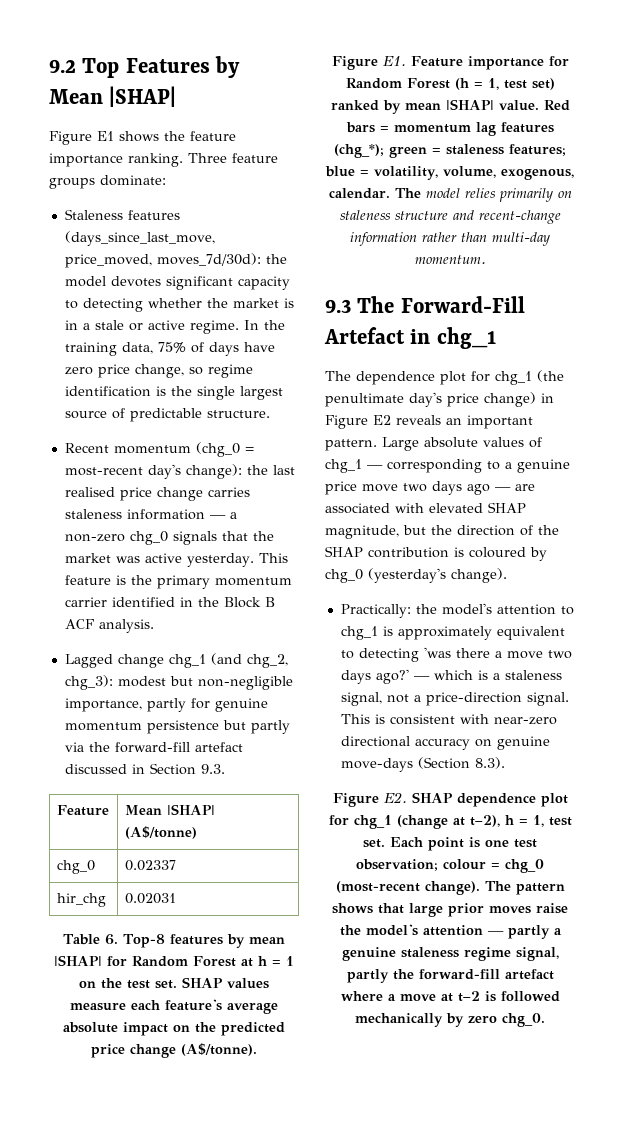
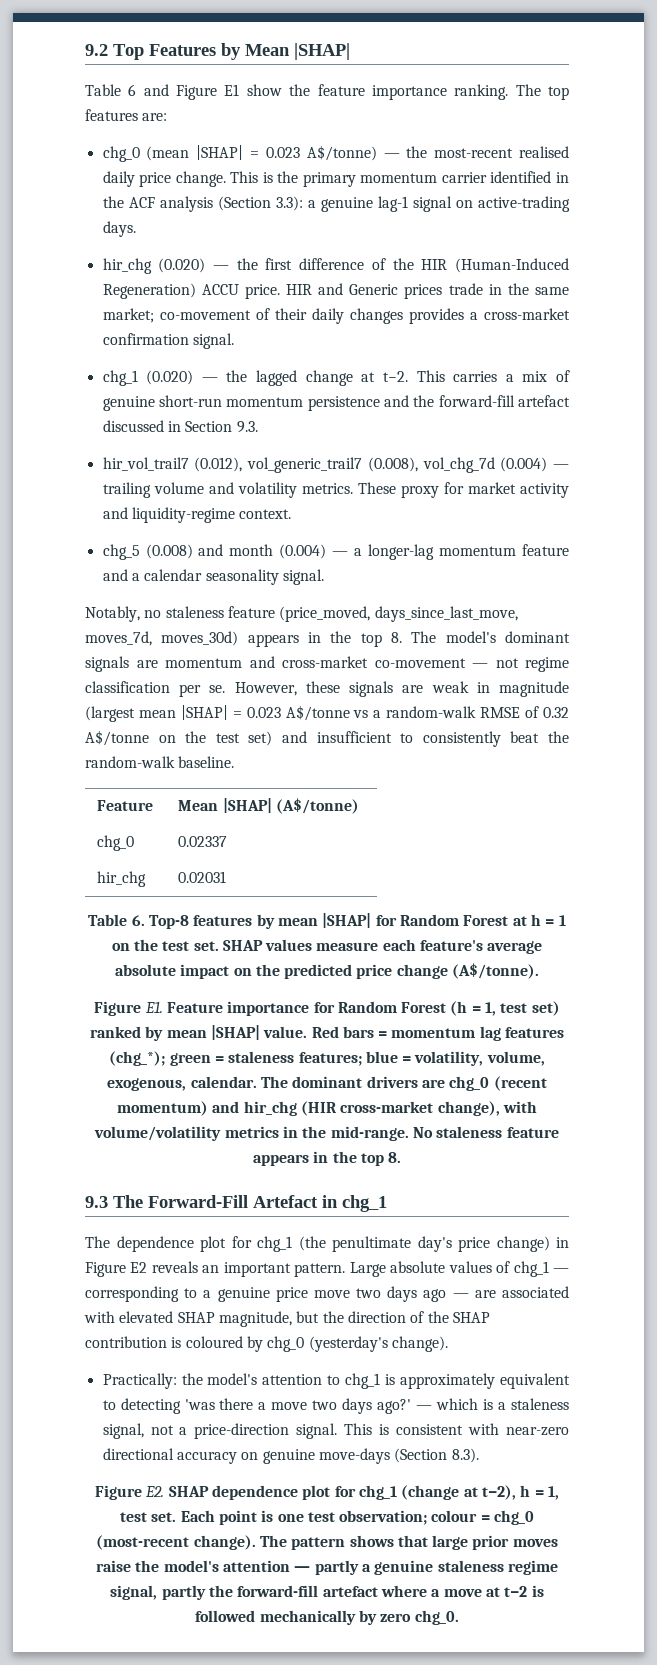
- Figure E1 shows the feature importance ranking.
+ Table 6 and Figure E1 show the feature importance ranking.
- Three feature groups dominate:
- Staleness features (days_since_last_move, price_moved, moves_7d/30d): the model devotes significant capacity to detecting whether the market is in a stale or active regime. In the training data, 75% of days have zero price change, so regime identification is the single largest source of predictable structure.
- Recent momentum (chg_0 = most-recent day's change): the last realised price change carries staleness information — a non-zero chg_0 signals that the market was active yesterday. This feature is the primary momentum carrier identified in the Block B ACF analysis.
- Lagged change chg_1 (and chg_2, chg_3): modest but non-negligible importance, partly for genuine momentum persistence but partly via the forward-fill artefact discussed in Section 9.3.
+ The top features are:
+ chg_0 (mean |SHAP| = 0.023 A$/tonne) — the most-recent realised daily price change. This is the primary momentum carrier identified in the ACF analysis (Section 3.3): a genuine lag-1 signal on active-trading days.
+ hir_chg (0.020) — the first difference of the HIR (Human-Induced Regeneration) ACCU price. HIR and Generic prices trade in the same market; co-movement of their daily changes provides a cross-market confirmation signal.
+ chg_1 (0.020) — the lagged change at t−2. This carries a mix of genuine short-run momentum persistence and the forward-fill artefact discussed in Section 9.3.
+ hir_vol_trail7 (0.012), vol_generic_trail7 (0.008), vol_chg_7d (0.004) — trailing volume and volatility metrics. These proxy for market activity and liquidity-regime context.
+ chg_5 (0.008) and month (0.004) — a longer-lag momentum feature and a calendar seasonality signal.
+ Notably, no staleness feature (price_moved, days_since_last_move, moves_7d, moves_30d) appears in the top 8. The model's dominant signals are momentum and cross-market co-movement — not regime classification per se. However, these signals are weak in magnitude (largest mean |SHAP| = 0.023 A$/tonne vs a random-walk RMSE of 0.32 A$/tonne on the test set) and insufficient to consistently beat the random-walk baseline.
- The model relies primarily on staleness structure and recent-change information rather than multi-day momentum.
+ The dominant drivers are chg_0 (recent momentum) and hir_chg (HIR cross-market change), with volume/volatility metrics in the mid-range. No staleness feature appears in the top 8.

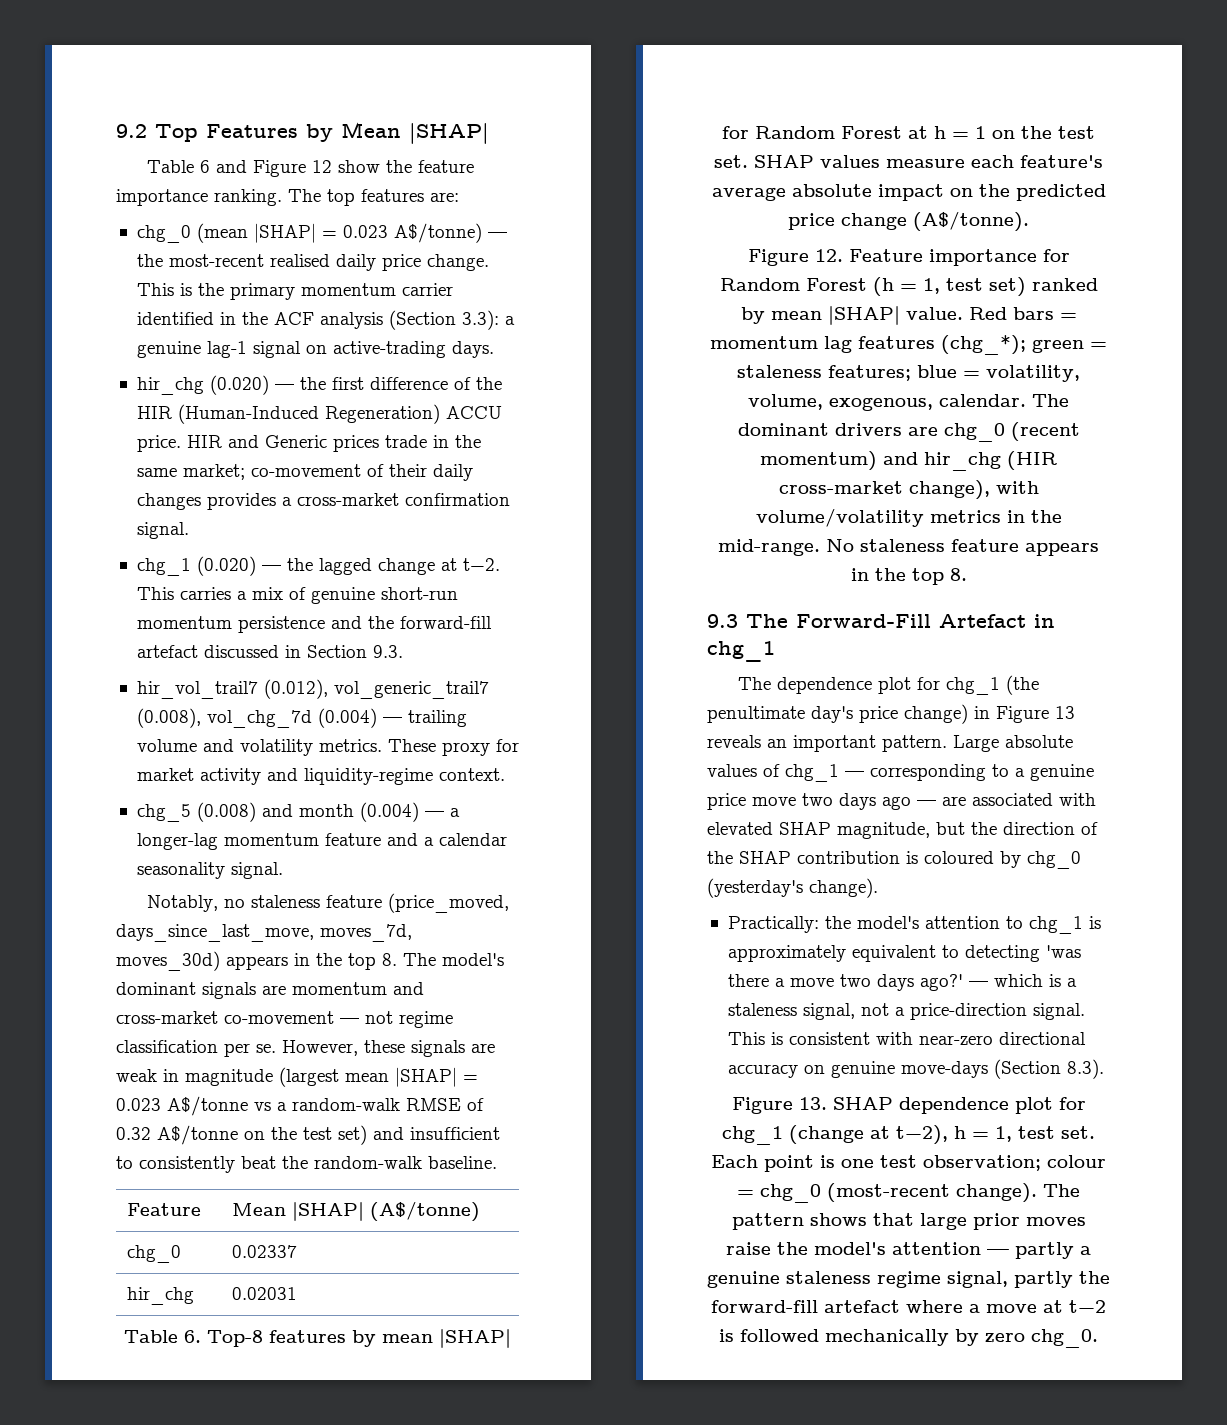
- Table 6 and Figure E1 show the feature importance ranking.
+ Table 6 and Figure 12 show the feature importance ranking.
- Figure E1. Feature importance for Random Forest (h = 1, test set) ranked by mean |SHAP| value.
+ Figure 12. Feature importance for Random Forest (h = 1, test set) ranked by mean |SHAP| value.
- The dependence plot for chg_1 (the penultimate day's price change) in Figure E2 reveals an important pattern.
+ The dependence plot for chg_1 (the penultimate day's price change) in Figure 13 reveals an important pattern.
- Figure E2. SHAP dependence plot for chg_1 (change at t−2), h = 1, test set.
+ Figure 13. SHAP dependence plot for chg_1 (change at t−2), h = 1, test set.

